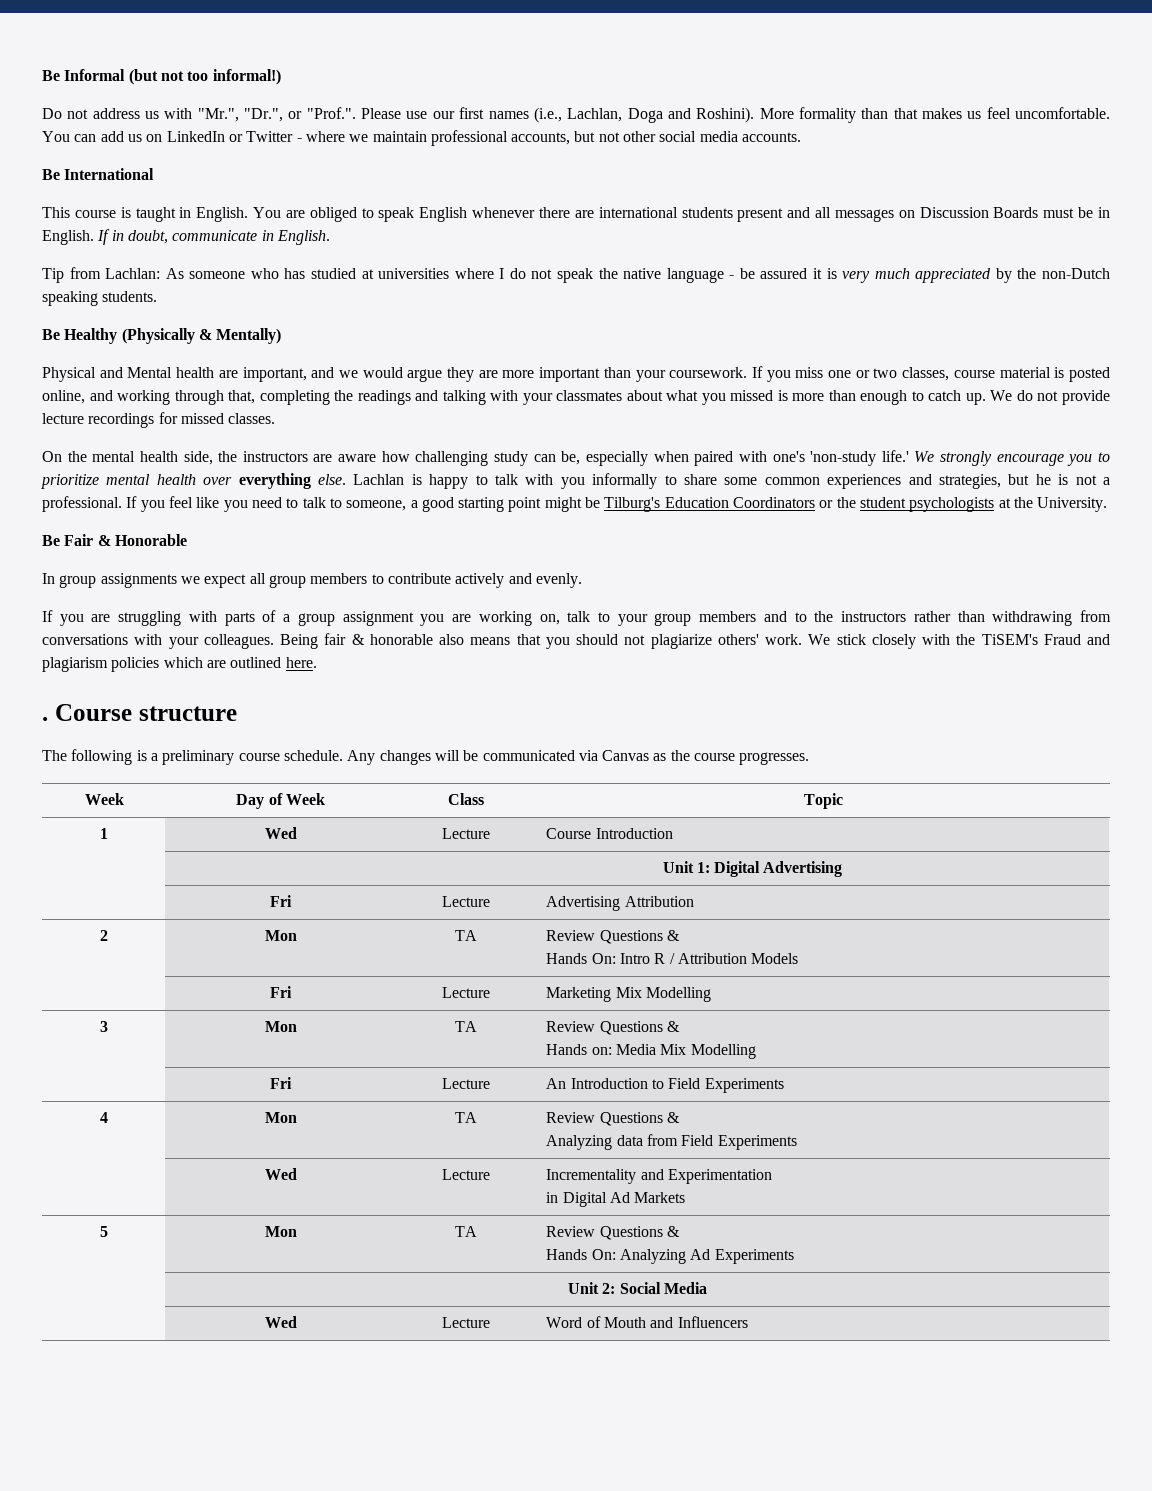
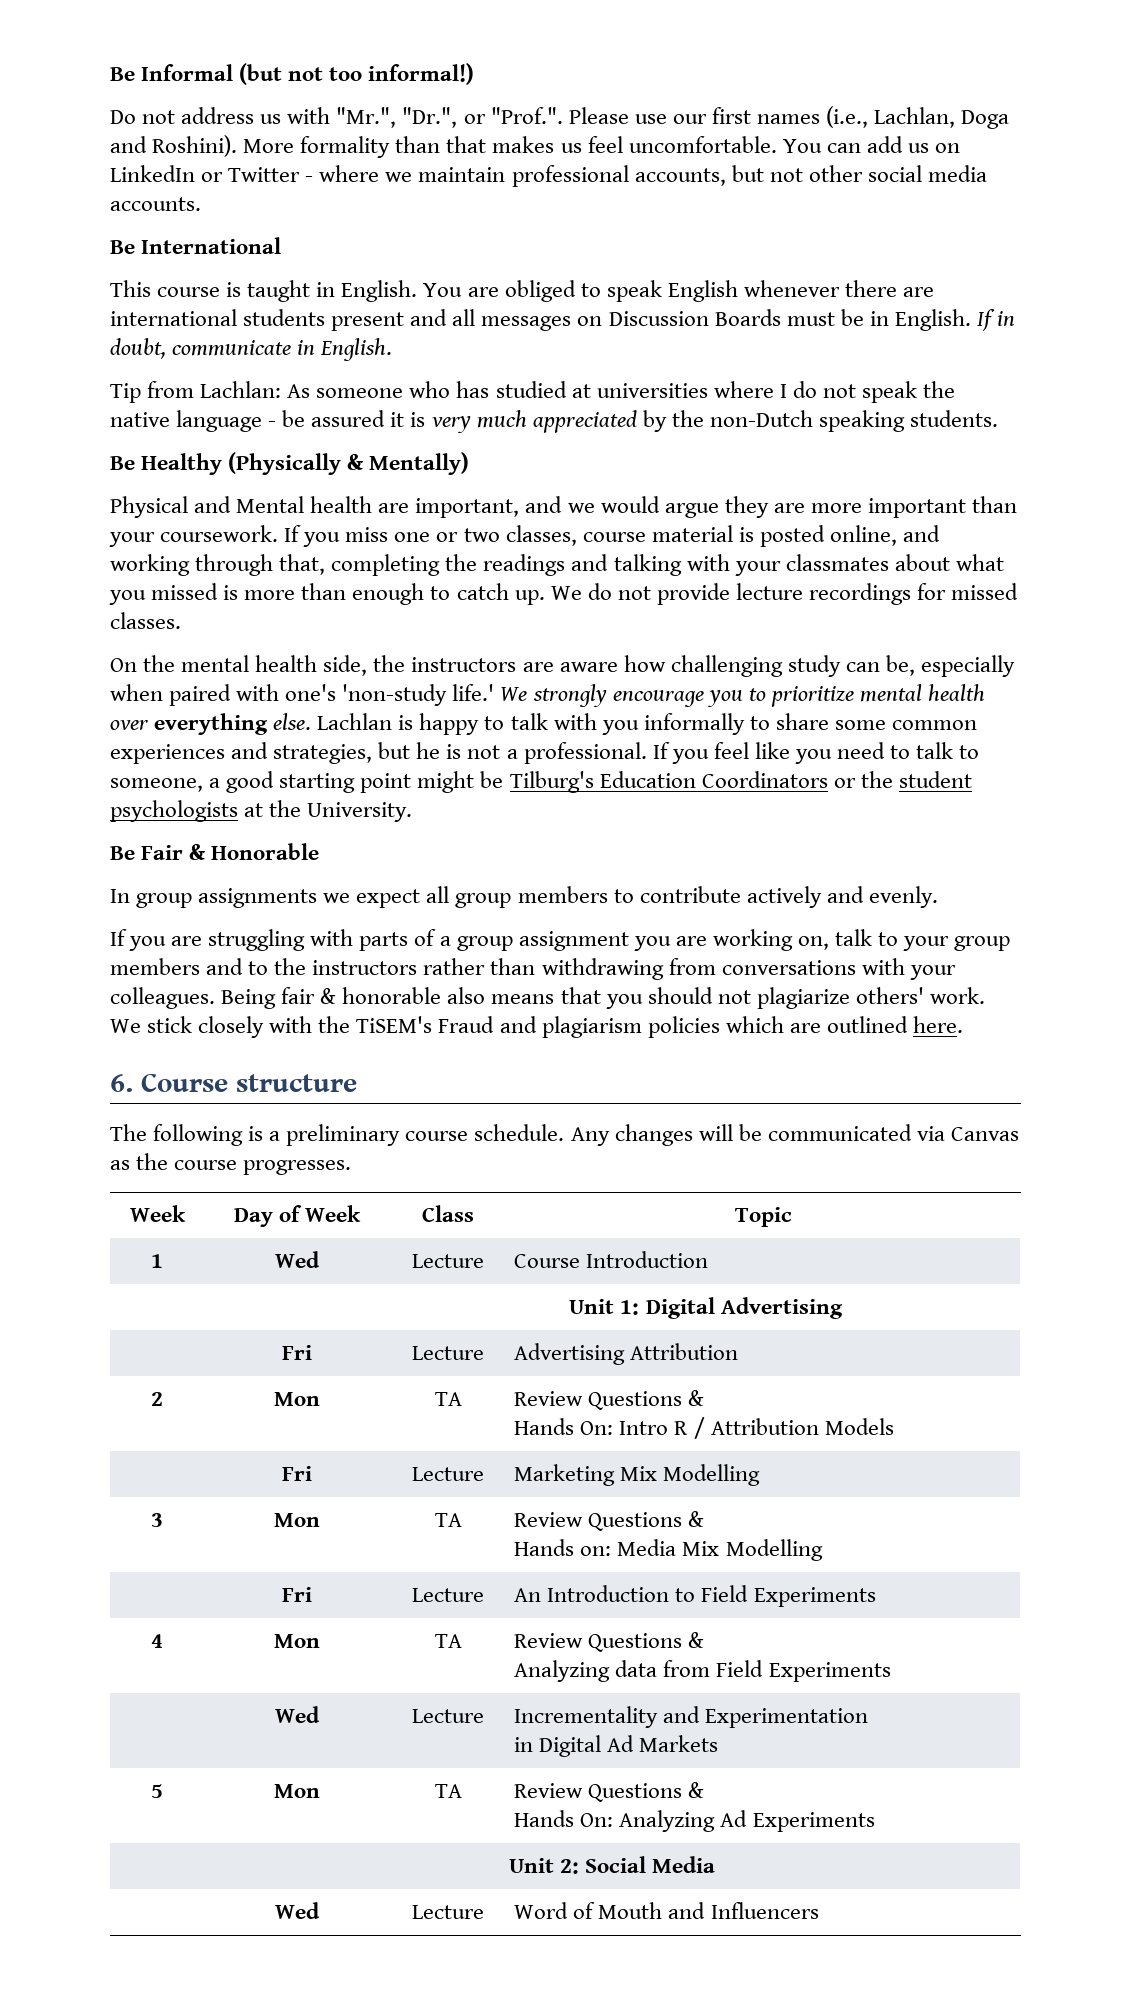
- . Course structure
+ 6. Course structure

